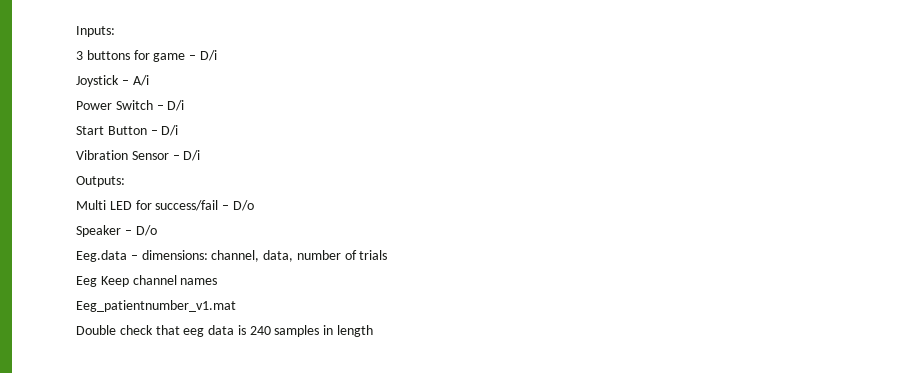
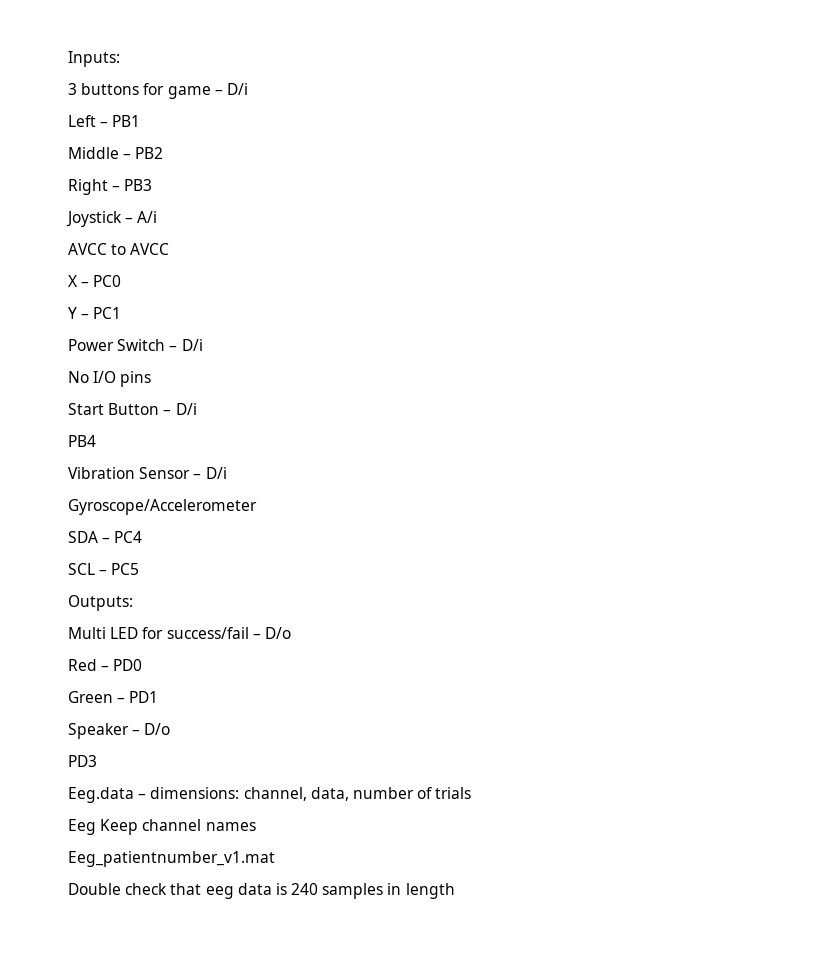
+ Left – PB1
+ Middle – PB2
+ Right – PB3
  Joystick – A/i
+ AVCC to AVCC
+ X – PC0
+ Y – PC1
+ No I/O pins
+ PB4
+ Gyroscope/Accelerometer
+ SDA – PC4
+ SCL – PC5
+ Red – PD0
+ Green – PD1
+ PD3

